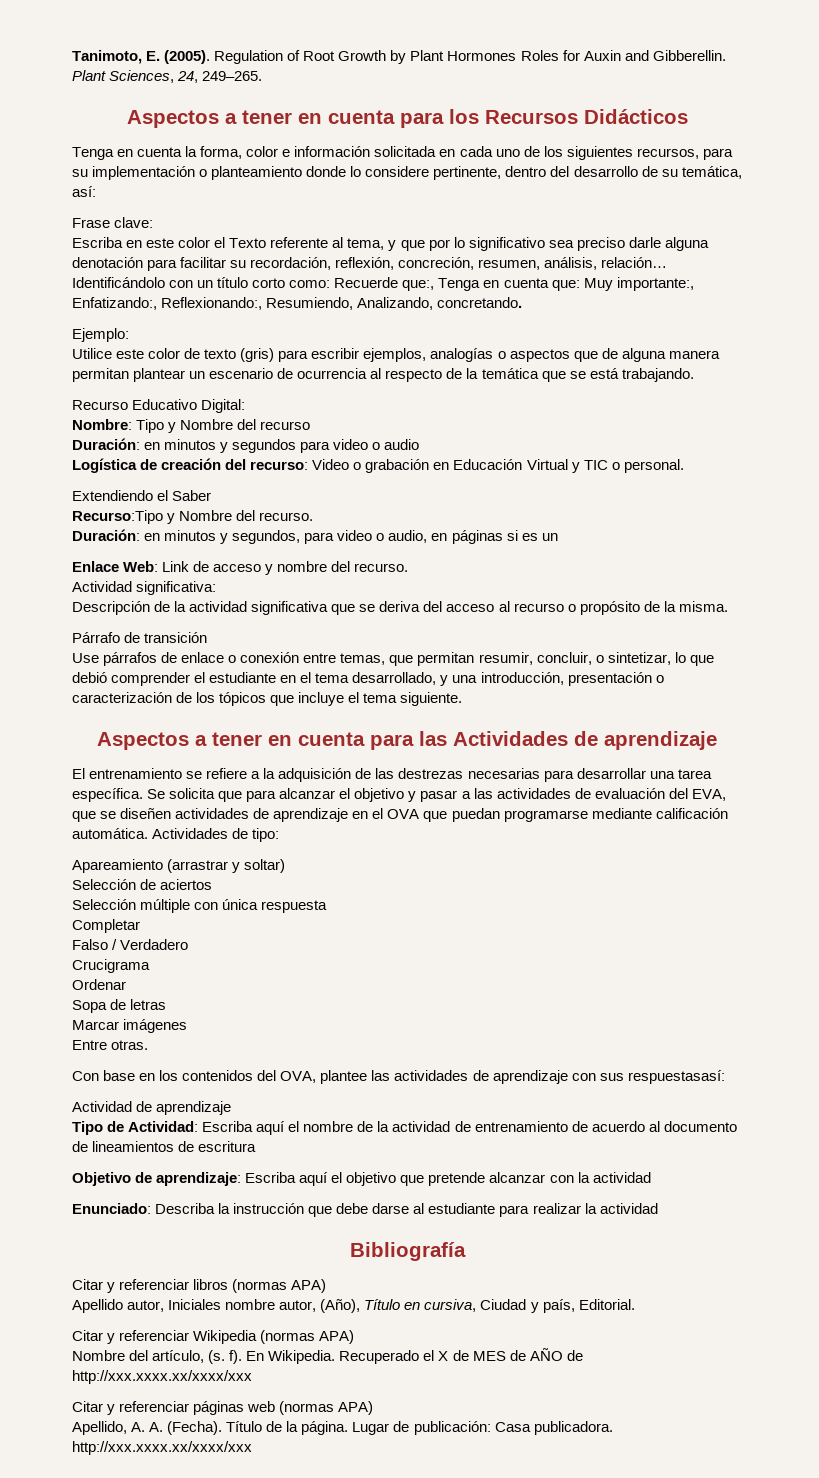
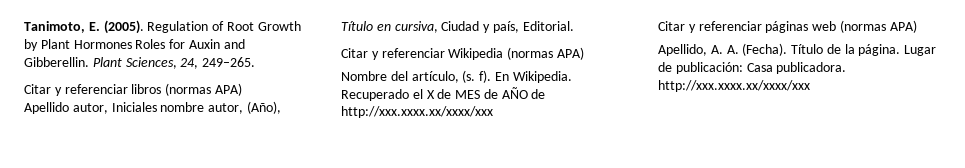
- Aspectos a tener en cuenta para los Recursos Didácticos
- Tenga en cuenta la forma, color e información solicitada en cada uno de los siguientes recursos, para su implementación o planteamiento donde lo considere pertinente, dentro del desarrollo de su temática, así:
- Frase clave:
- Escriba en este color el Texto referente al tema, y que por lo significativo sea preciso darle alguna denotación para facilitar su recordación, reflexión, concreción, resumen, análisis, relación… Identificándolo con un título corto como: Recuerde que:, Tenga en cuenta que: Muy importante:, Enfatizando:, Reflexionando:, Resumiendo, Analizando, concretando.
- Ejemplo:
- Utilice este color de texto (gris) para escribir ejemplos, analogías o aspectos que de alguna manera permitan plantear un escenario de ocurrencia al respecto de la temática que se está trabajando.
- Recurso Educativo Digital:
- Nombre: Tipo y Nombre del recurso
- Duración: en minutos y segundos para video o audio
- Logística de creación del recurso: Video o grabación en Educación Virtual y TIC o personal.
- Extendiendo el Saber
- Recurso:Tipo y Nombre del recurso.
- Duración: en minutos y segundos, para video o audio, en páginas si es un
- Enlace Web: Link de acceso y nombre del recurso.
- Actividad significativa:
- Descripción de la actividad significativa que se deriva del acceso al recurso o propósito de la misma.
- Párrafo de transición
- Use párrafos de enlace o conexión entre temas, que permitan resumir, concluir, o sintetizar, lo que debió comprender el estudiante en el tema desarrollado, y una introducción, presentación o caracterización de los tópicos que incluye el tema siguiente.
- Aspectos a tener en cuenta para las Actividades de aprendizaje
- El entrenamiento se refiere a la adquisición de las destrezas necesarias para desarrollar una tarea específica. Se solicita que para alcanzar el objetivo y pasar a las actividades de evaluación del EVA, que se diseñen actividades de aprendizaje en el OVA que puedan programarse mediante calificación automática. Actividades de tipo:
- Apareamiento (arrastrar y soltar)
- Selección de aciertos
- Selección múltiple con única respuesta
- Completar
- Falso / Verdadero
- Crucigrama
- Ordenar
- Sopa de letras
- Marcar imágenes
- Entre otras.
- Con base en los contenidos del OVA, plantee las actividades de aprendizaje con sus respuestasasí:
- Actividad de aprendizaje
- Tipo de Actividad: Escriba aquí el nombre de la actividad de entrenamiento de acuerdo al documento de lineamientos de escritura
- Objetivo de aprendizaje: Escriba aquí el objetivo que pretende alcanzar con la actividad
- Enunciado: Describa la instrucción que debe darse al estudiante para realizar la actividad
- Bibliografía

